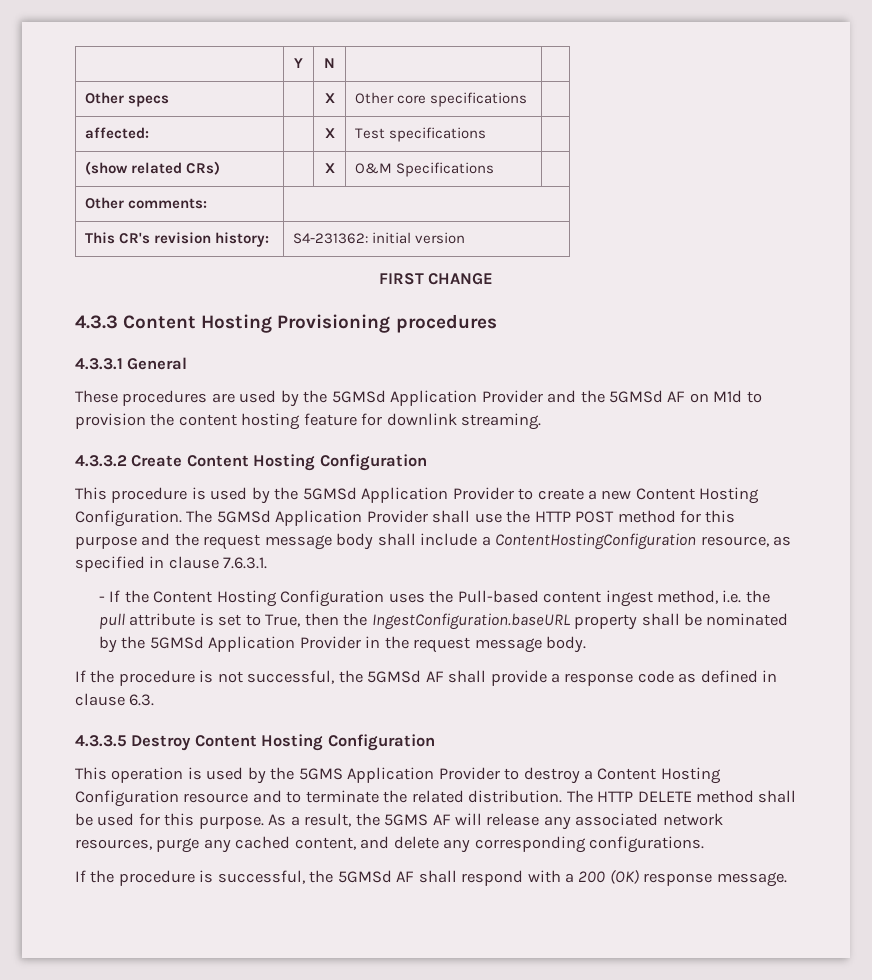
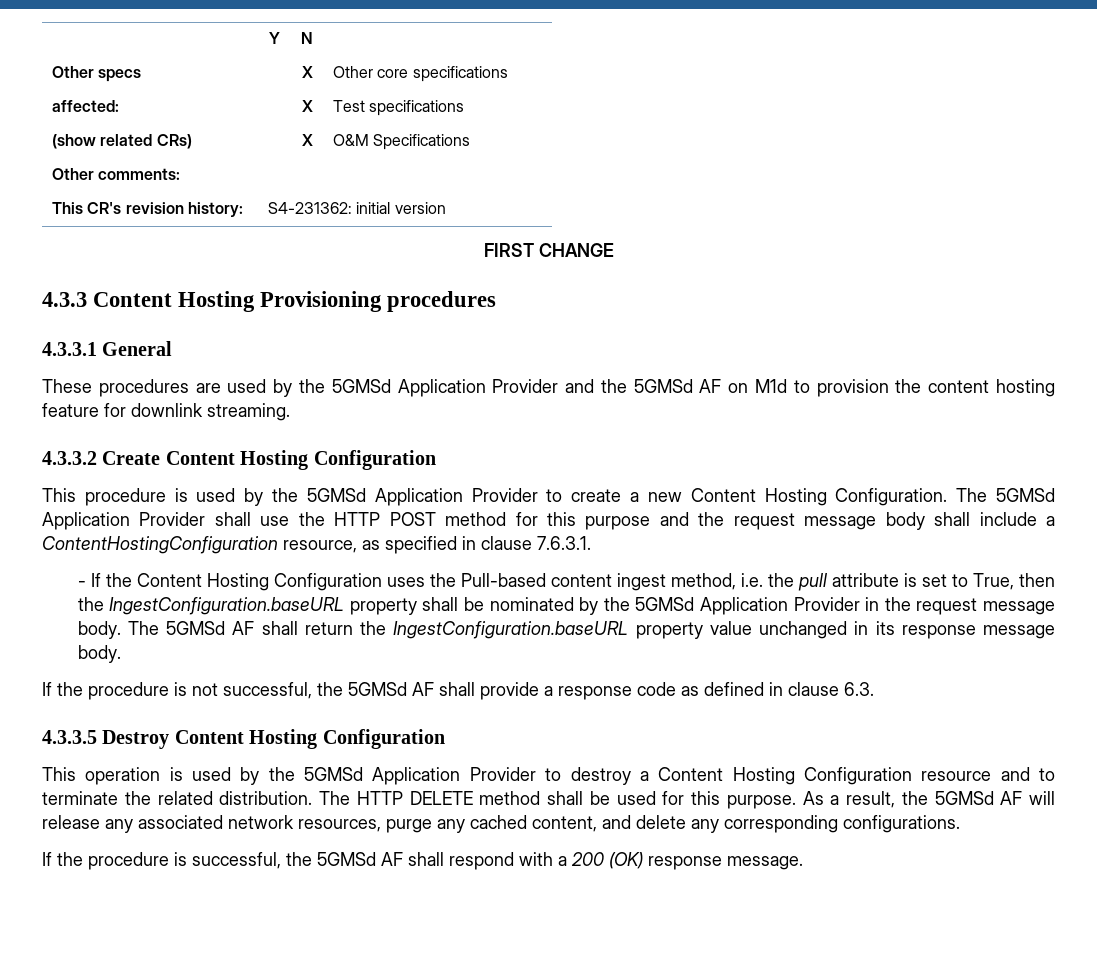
+ The 5GMSd AF shall return the IngestConfiguration.baseURL property value unchanged in its response message body.
- This operation is used by the 5GMS Application Provider to destroy a Content Hosting Configuration resource and to terminate the related distribution.
+ This operation is used by the 5GMSd Application Provider to destroy a Content Hosting Configuration resource and to terminate the related distribution.
- As a result, the 5GMS AF will release any associated network resources, purge any cached content, and delete any corresponding configurations.
+ As a result, the 5GMSd AF will release any associated network resources, purge any cached content, and delete any corresponding configurations.

